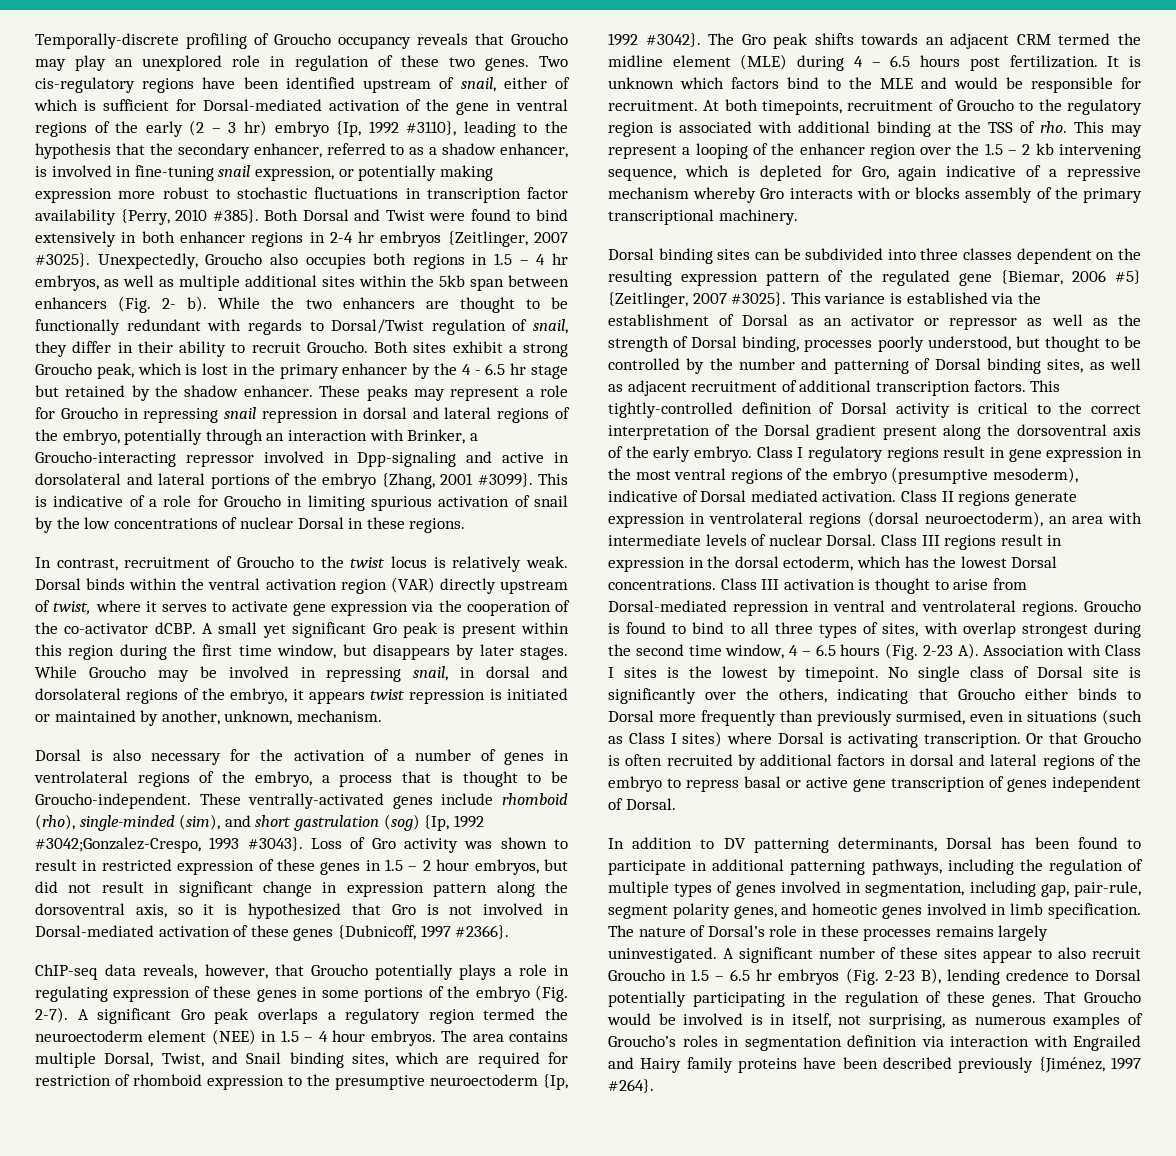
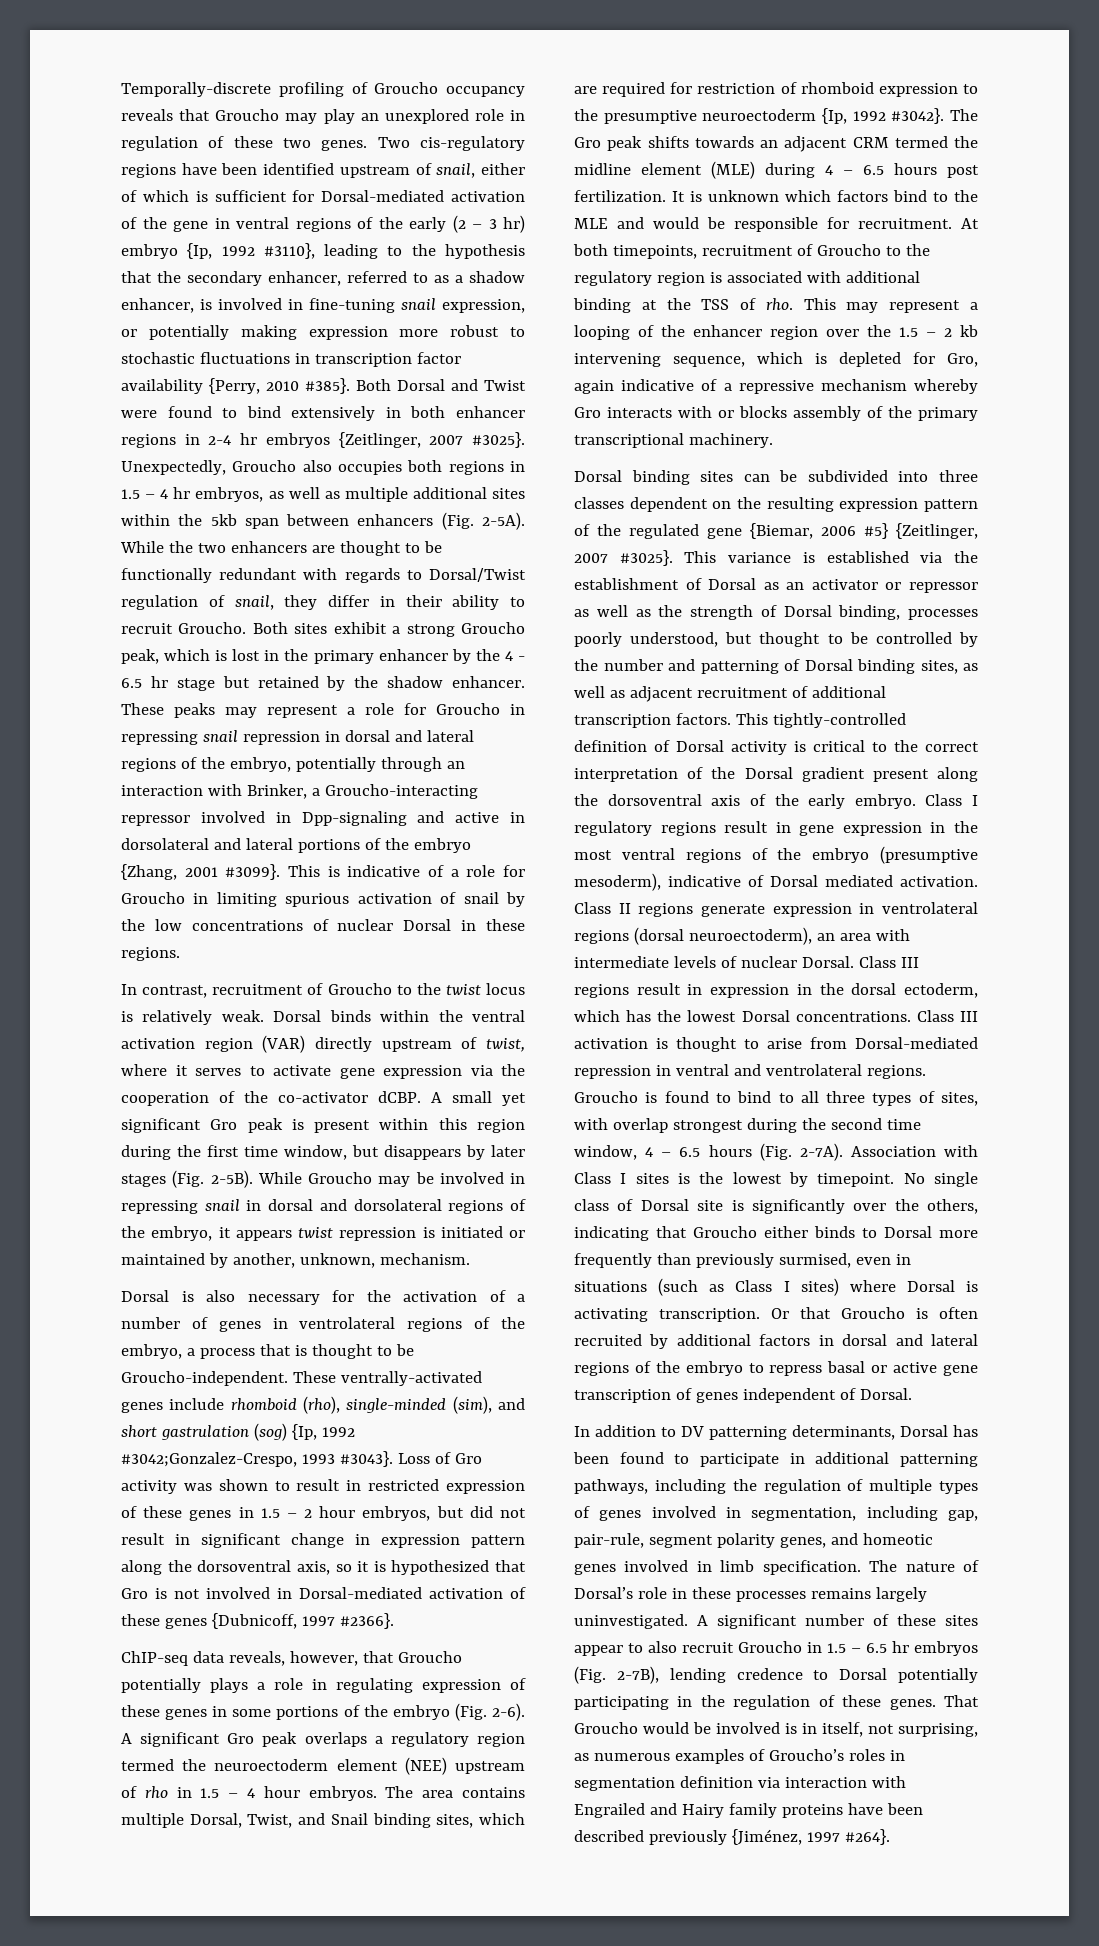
- Unexpectedly, Groucho also occupies both regions in 1.5 – 4 hr embryos, as well as multiple additional sites within the 5kb span between enhancers (Fig. 2- b).
+ Unexpectedly, Groucho also occupies both regions in 1.5 – 4 hr embryos, as well as multiple additional sites within the 5kb span between enhancers (Fig. 2-5A).
- A small yet significant Gro peak is present within this region during the first time window, but disappears by later stages.
+ A small yet significant Gro peak is present within this region during the first time window, but disappears by later stages (Fig. 2-5B).
- While Groucho may be involved in repressing snail, in dorsal and dorsolateral regions of the embryo, it appears twist repression is initiated or maintained by another, unknown, mechanism.
+ While Groucho may be involved in repressing snail in dorsal and dorsolateral regions of the embryo, it appears twist repression is initiated or maintained by another, unknown, mechanism.
- ChIP-seq data reveals, however, that Groucho potentially plays a role in regulating expression of these genes in some portions of the embryo (Fig. 2-7).
+ ChIP-seq data reveals, however, that Groucho potentially plays a role in regulating expression of these genes in some portions of the embryo (Fig. 2-6).
- A significant Gro peak overlaps a regulatory region termed the neuroectoderm element (NEE) in 1.5 – 4 hour embryos.
+ A significant Gro peak overlaps a regulatory region termed the neuroectoderm element (NEE) upstream of rho in 1.5 – 4 hour embryos.
- Groucho is found to bind to all three types of sites, with overlap strongest during the second time window, 4 – 6.5 hours (Fig. 2-23 A). Association with Class I sites is the lowest by timepoint.
+ Groucho is found to bind to all three types of sites, with overlap strongest during the second time window, 4 – 6.5 hours (Fig. 2-7A). Association with Class I sites is the lowest by timepoint.
- A significant number of these sites appear to also recruit Groucho in 1.5 – 6.5 hr embryos (Fig. 2-23 B), lending credence to Dorsal potentially participating in the regulation of these genes.
+ A significant number of these sites appear to also recruit Groucho in 1.5 – 6.5 hr embryos (Fig. 2-7B), lending credence to Dorsal potentially participating in the regulation of these genes.

